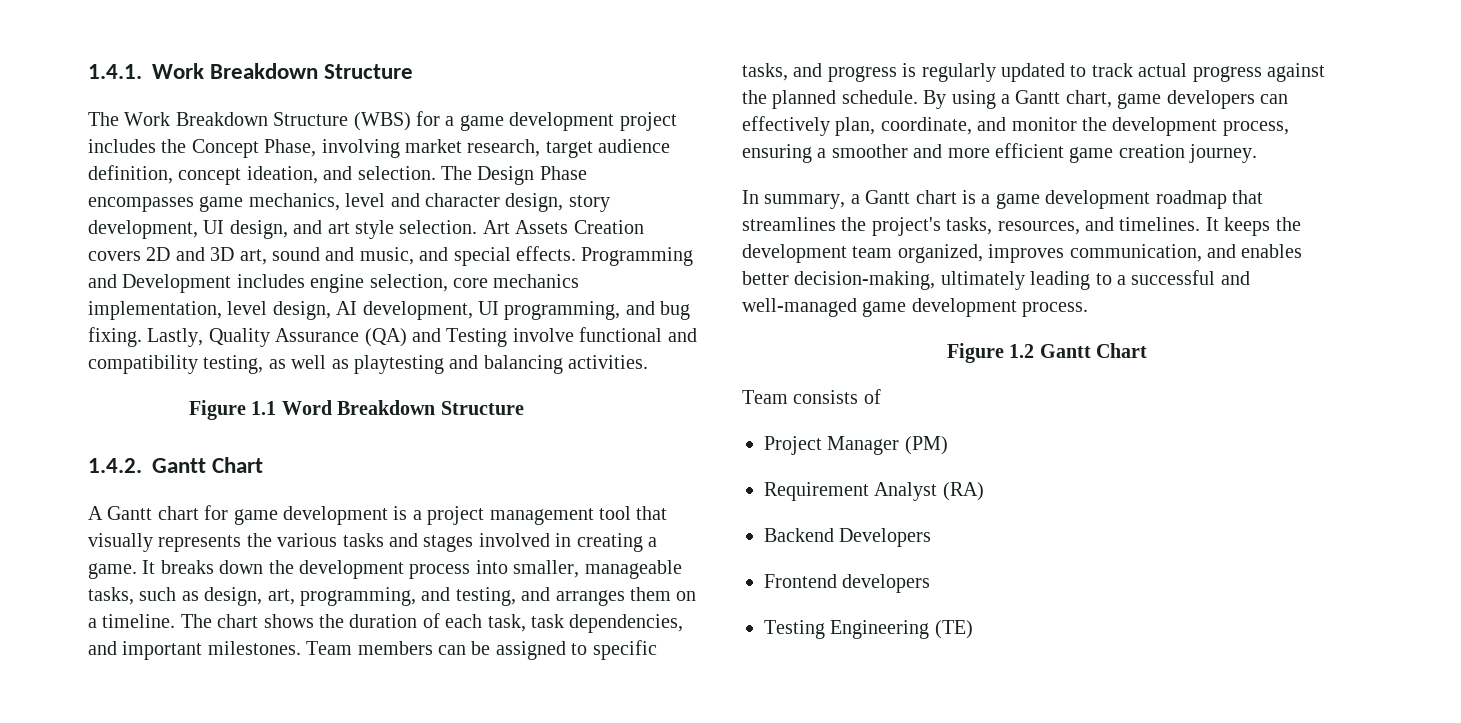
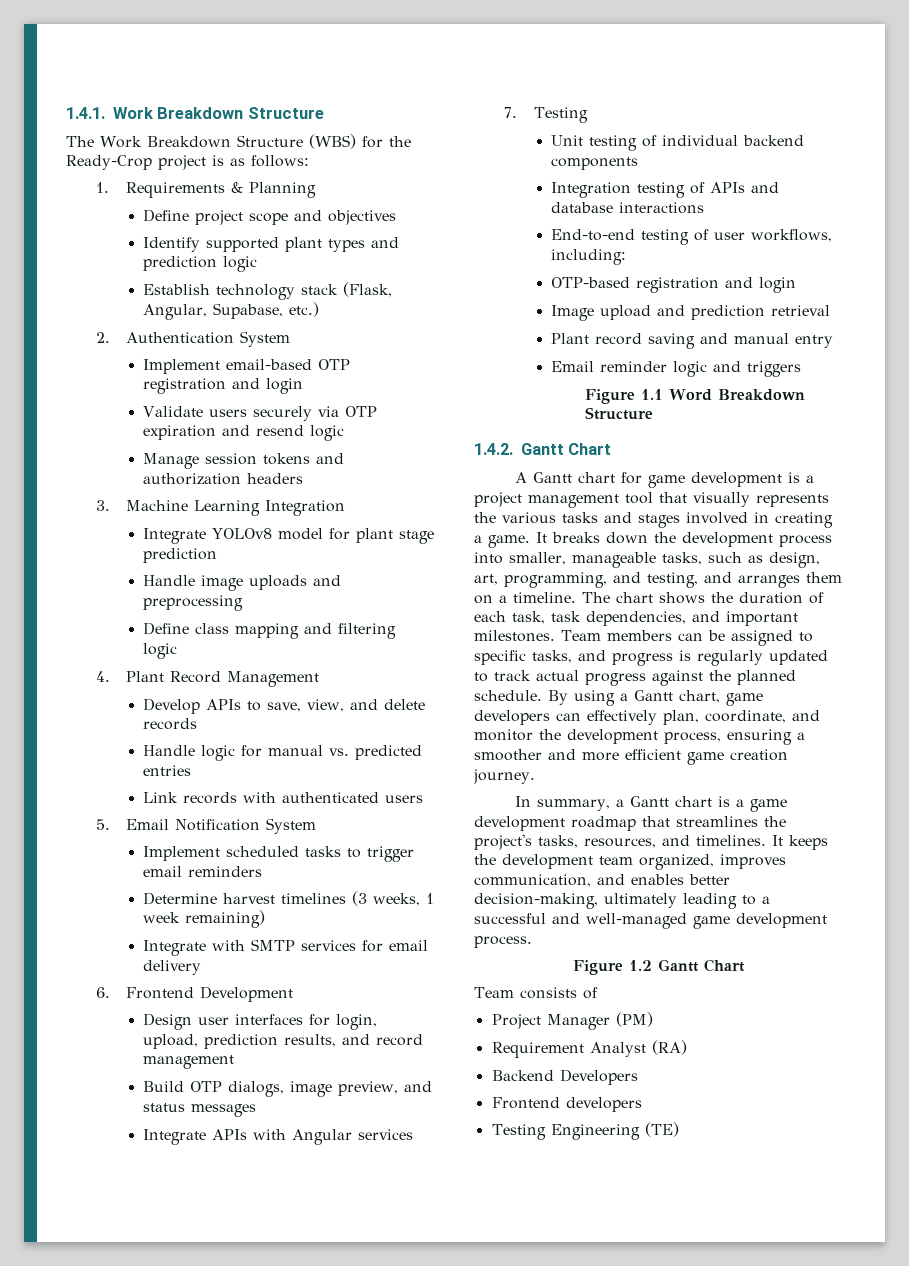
- The Work Breakdown Structure (WBS) for a game development project includes the Concept Phase, involving market research, target audience definition, concept ideation, and selection. The Design Phase encompasses game mechanics, level and character design, story development, UI design, and art style selection. Art Assets Creation covers 2D and 3D art, sound and music, and special effects. Programming and Development includes engine selection, core mechanics implementation, level design, AI development, UI programming, and bug fixing. Lastly, Quality Assurance (QA) and Testing involve functional and compatibility testing, as well as playtesting and balancing activities.
+ The Work Breakdown Structure (WBS) for the Ready-Crop project is as follows:
+ 1. Requirements & Planning
+ Define project scope and objectives
+ Identify supported plant types and prediction logic
+ Establish technology stack (Flask, Angular, Supabase, etc.)
+ 2. Authentication System
+ Implement email-based OTP registration and login
+ Validate users securely via OTP expiration and resend logic
+ Manage session tokens and authorization headers
+ 3. Machine Learning Integration
+ Integrate YOLOv8 model for plant stage prediction
+ Handle image uploads and preprocessing
+ Define class mapping and filtering logic
+ 4. Plant Record Management
+ Develop APIs to save, view, and delete records
+ Handle logic for manual vs. predicted entries
+ Link records with authenticated users
+ 5. Email Notification System
+ Implement scheduled tasks to trigger email reminders
+ Determine harvest timelines (3 weeks, 1 week remaining)
+ Integrate with SMTP services for email delivery
+ 6. Frontend Development
+ Design user interfaces for login, upload, prediction results, and record management
+ Build OTP dialogs, image preview, and status messages
+ Integrate APIs with Angular services
+ 7. Testing
+ Unit testing of individual backend components
+ Integration testing of APIs and database interactions
+ End-to-end testing of user workflows, including:
+ OTP-based registration and login
+ Image upload and prediction retrieval
+ Plant record saving and manual entry
+ Email reminder logic and triggers

